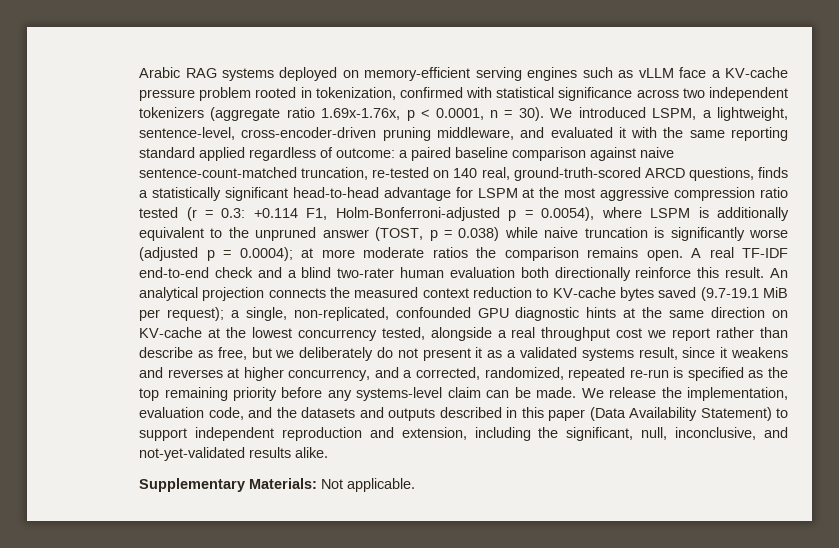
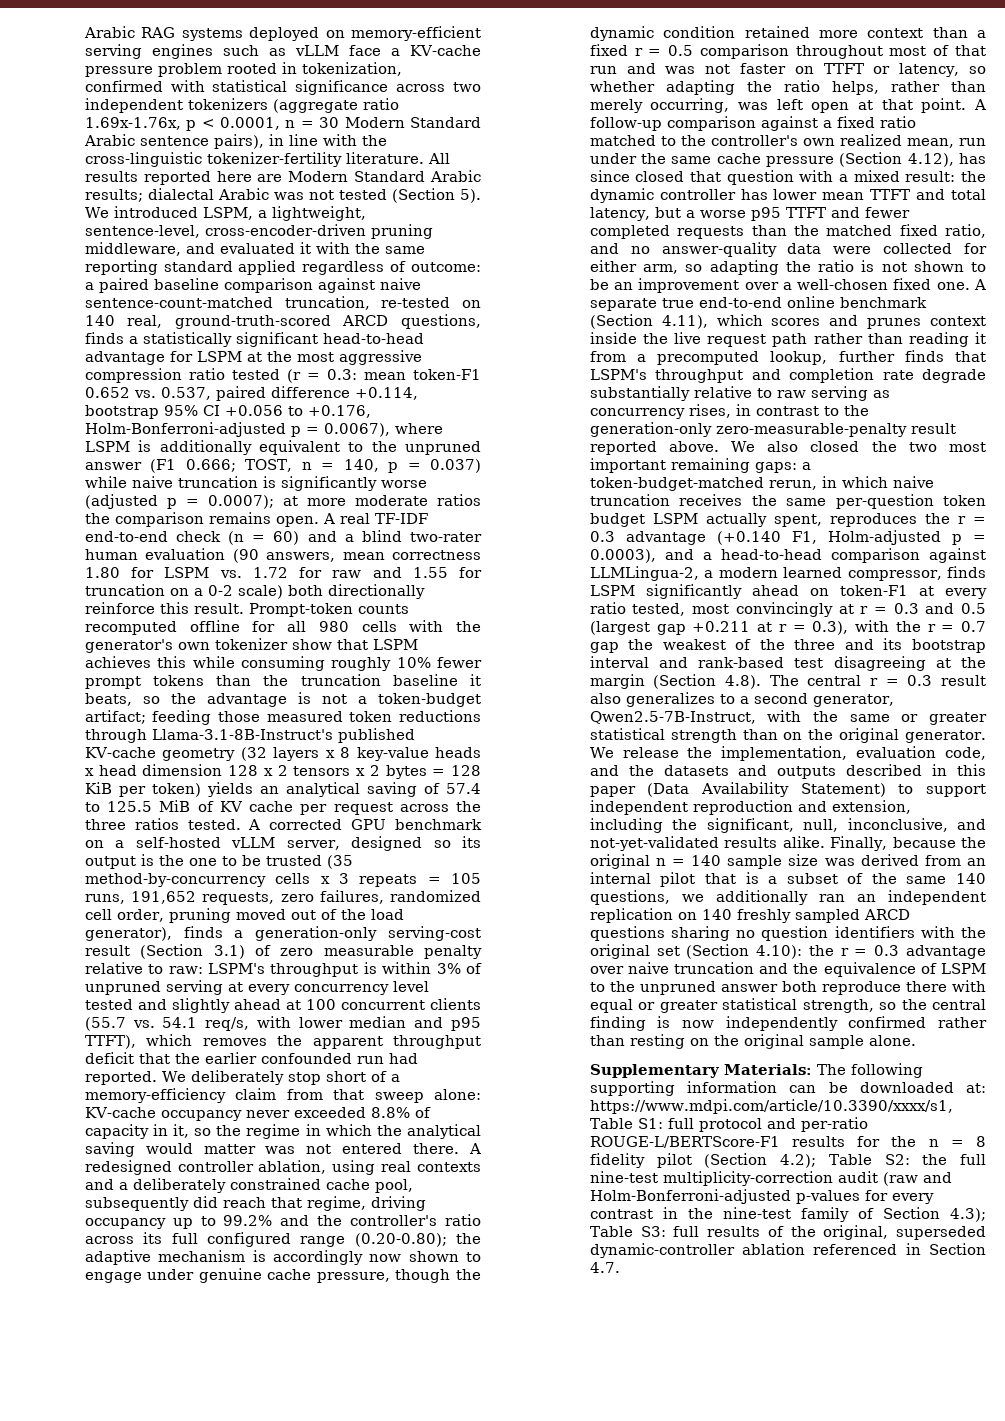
- Arabic RAG systems deployed on memory-efficient serving engines such as vLLM face a KV-cache pressure problem rooted in tokenization, confirmed with statistical significance across two independent tokenizers (aggregate ratio 1.69x-1.76x, p < 0.0001, n = 30).
+ Arabic RAG systems deployed on memory-efficient serving engines such as vLLM face a KV-cache pressure problem rooted in tokenization, confirmed with statistical significance across two independent tokenizers (aggregate ratio 1.69x-1.76x, p < 0.0001, n = 30 Modern Standard Arabic sentence pairs), in line with the cross-linguistic tokenizer-fertility literature. All results reported here are Modern Standard Arabic results; dialectal Arabic was not tested (Section 5).
- +0.114 F1, Holm-Bonferroni-adjusted p = 0.0054), where LSPM is additionally equivalent to the unpruned answer (TOST, p = 0.038) while naive truncation is significantly worse (adjusted p = 0.0004);
+ mean token-F1 0.652 vs. 0.537, paired difference +0.114, bootstrap 95% CI +0.056 to +0.176, Holm-Bonferroni-adjusted p = 0.0067), where LSPM is additionally equivalent to the unpruned answer (F1 0.666; TOST, n = 140, p = 0.037) while naive truncation is significantly worse (adjusted p = 0.0007);
- A real TF-IDF end-to-end check and a blind two-rater human evaluation both directionally reinforce this result.
+ A real TF-IDF end-to-end check (n = 60) and a blind two-rater human evaluation (90 answers, mean correctness 1.80 for LSPM vs. 1.72 for raw and 1.55 for truncation on a 0-2 scale) both directionally reinforce this result.
- An analytical projection connects the measured context reduction to KV-cache bytes saved (9.7-19.1 MiB per request); a single, non-replicated, confounded GPU diagnostic hints at the same direction on KV-cache at the lowest concurrency tested, alongside a real throughput cost we report rather than describe as free, but we deliberately do not present it as a validated systems result, since it weakens and reverses at higher concurrency, and a corrected, randomized, repeated re-run is specified as the top remaining priority before any systems-level claim can be made.
+ Prompt-token counts recomputed offline for all 980 cells with the generator's own tokenizer show that LSPM achieves this while consuming roughly 10% fewer prompt tokens than the truncation baseline it beats, so the advantage is not a token-budget artifact; feeding those measured token reductions through Llama-3.1-8B-Instruct's published KV-cache geometry (32 layers x 8 key-value heads x head dimension 128 x 2 tensors x 2 bytes = 128 KiB per token) yields an analytical saving of 57.4 to 125.5 MiB of KV cache per request across the three ratios tested. A corrected GPU benchmark on a self-hosted vLLM server, designed so its output is the one to be trusted (35 method-by-concurrency cells x 3 repeats = 105 runs, 191,652 requests, zero failures, randomized cell order, pruning moved out of the load generator), finds a generation-only serving-cost result (Section 3.1) of zero measurable penalty relative to raw: LSPM's throughput is within 3% of unpruned serving at every concurrency level tested and slightly ahead at 100 concurrent clients (55.7 vs. 54.1 req/s, with lower median and p95 TTFT), which removes the apparent throughput deficit that the earlier confounded run had reported. We deliberately stop short of a memory-efficiency claim from that sweep alone: KV-cache occupancy never exceeded 8.8% of capacity in it, so the regime in which the analytical saving would matter was not entered there. A redesigned controller ablation, using real contexts and a deliberately constrained cache pool, subsequently did reach that regime, driving occupancy up to 99.2% and the controller's ratio across its full configured range (0.20-0.80); the adaptive mechanism is accordingly now shown to engage under genuine cache pressure, though the dynamic condition retained more context than a fixed r = 0.5 comparison throughout most of that run and was not faster on TTFT or latency, so whether adapting the ratio helps, rather than merely occurring, was left open at that point. A follow-up comparison against a fixed ratio matched to the controller's own realized mean, run under the same cache pressure (Section 4.12), has since closed that question with a mixed result: the dynamic controller has lower mean TTFT and total latency, but a worse p95 TTFT and fewer completed requests than the matched fixed ratio, and no answer-quality data were collected for either arm, so adapting the ratio is not shown to be an improvement over a well-chosen fixed one. A separate true end-to-end online benchmark (Section 4.11), which scores and prunes context inside the live request path rather than reading it from a precomputed lookup, further finds that LSPM's throughput and completion rate degrade substantially relative to raw serving as concurrency rises, in contrast to the generation-only zero-measurable-penalty result reported above. We also closed the two most important remaining gaps: a token-budget-matched rerun, in which naive truncation receives the same per-question token budget LSPM actually spent, reproduces the r = 0.3 advantage (+0.140 F1, Holm-adjusted p = 0.0003), and a head-to-head comparison against LLMLingua-2, a modern learned compressor, finds LSPM significantly ahead on token-F1 at every ratio tested, most convincingly at r = 0.3 and 0.5 (largest gap +0.211 at r = 0.3), with the r = 0.7 gap the weakest of the three and its bootstrap interval and rank-based test disagreeing at the margin (Section 4.8). The central r = 0.3 result also generalizes to a second generator, Qwen2.5-7B-Instruct, with the same or greater statistical strength than on the original generator.
- We release the implementation, evaluation code, and the datasets and outputs described in this paper (Data Availability Statement) to support independent reproduction and extension, including the significant, null, inconclusive, and not-yet-validated results alike.
- Supplementary Materials: Not applicable.
+ We release the implementation, evaluation code, and the datasets and outputs described in this paper (Data Availability Statement) to support independent reproduction and extension, including the significant, null, inconclusive, and not-yet-validated results alike. Finally, because the original n = 140 sample size was derived from an internal pilot that is a subset of the same 140 questions, we additionally ran an independent replication on 140 freshly sampled ARCD questions sharing no question identifiers with the original set (Section 4.10): the r = 0.3 advantage over naive truncation and the equivalence of LSPM to the unpruned answer both reproduce there with equal or greater statistical strength, so the central finding is now independently confirmed rather than resting on the original sample alone.
+ Supplementary Materials: The following supporting information can be downloaded at: https://www.mdpi.com/article/10.3390/xxxx/s1, Table S1: full protocol and per-ratio ROUGE-L/BERTScore-F1 results for the n = 8 fidelity pilot (Section 4.2); Table S2: the full nine-test multiplicity-correction audit (raw and Holm-Bonferroni-adjusted p-values for every contrast in the nine-test family of Section 4.3); Table S3: full results of the original, superseded dynamic-controller ablation referenced in Section 4.7.

